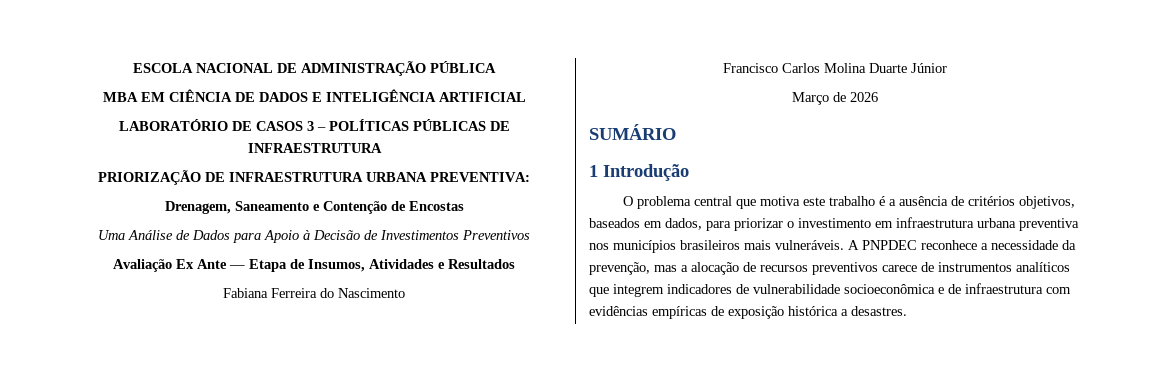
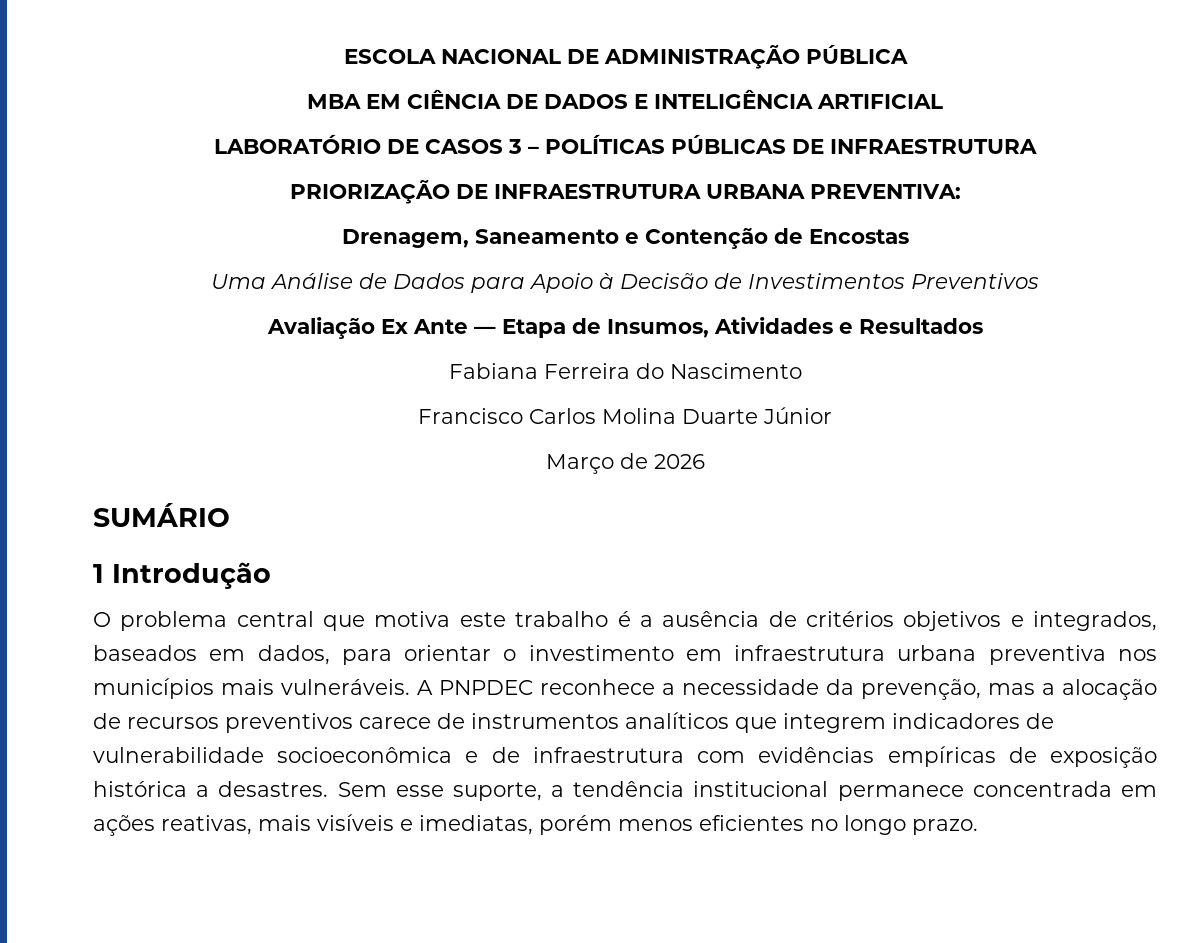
- O problema central que motiva este trabalho é a ausência de critérios objetivos, baseados em dados, para priorizar o investimento em infraestrutura urbana preventiva nos municípios brasileiros mais vulneráveis.
+ O problema central que motiva este trabalho é a ausência de critérios objetivos e integrados, baseados em dados, para orientar o investimento em infraestrutura urbana preventiva nos municípios mais vulneráveis.
+ Sem esse suporte, a tendência institucional permanece concentrada em ações reativas, mais visíveis e imediatas, porém menos eficientes no longo prazo.

